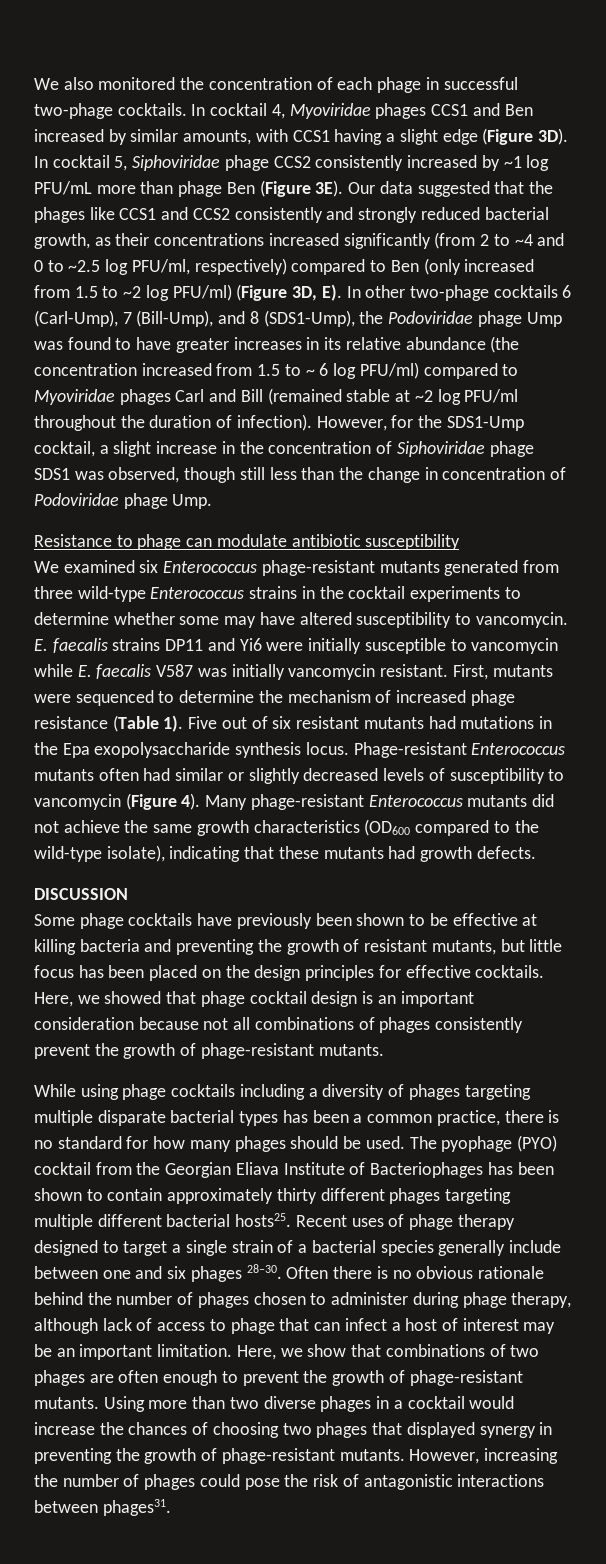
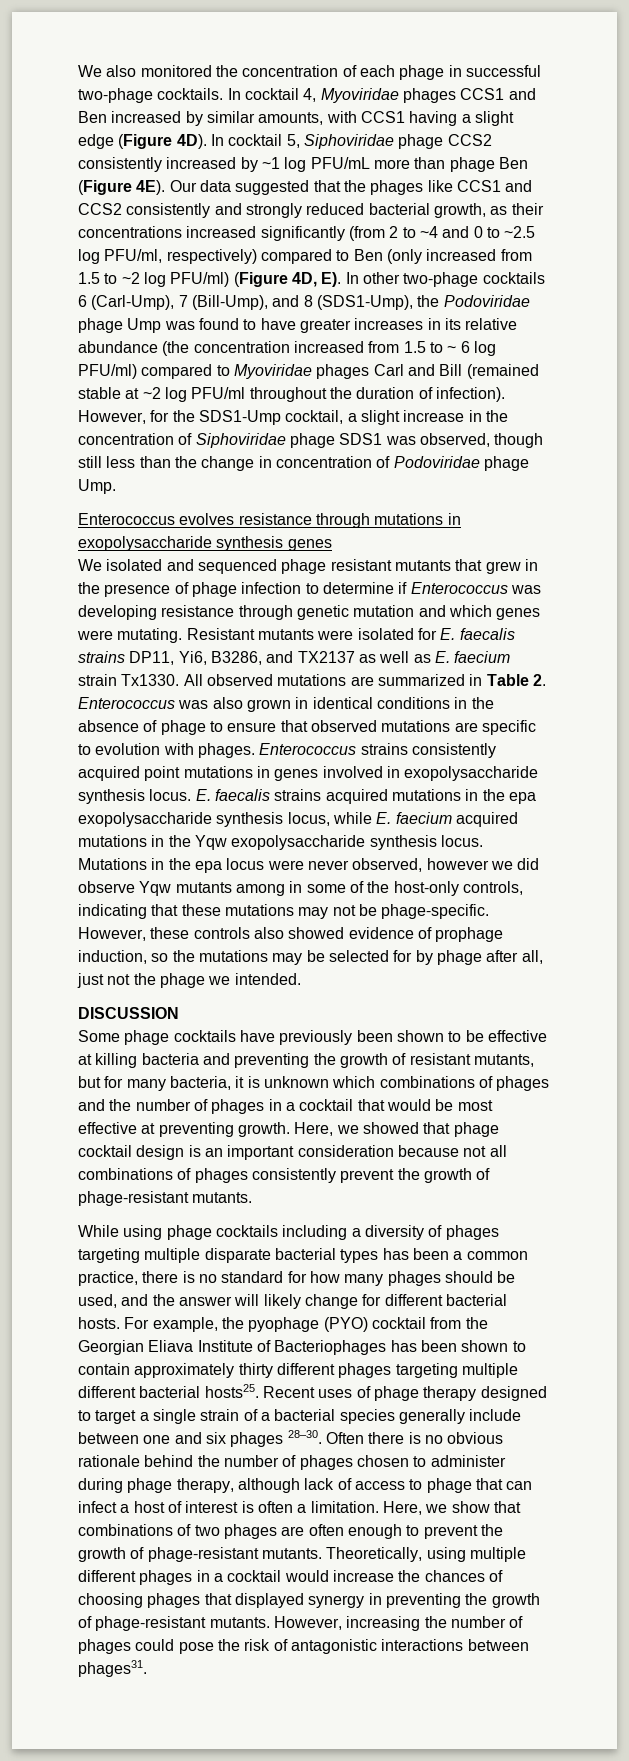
- In cocktail 4, Myoviridae phages CCS1 and Ben increased by similar amounts, with CCS1 having a slight edge (Figure 3D).
+ In cocktail 4, Myoviridae phages CCS1 and Ben increased by similar amounts, with CCS1 having a slight edge (Figure 4D).
- In cocktail 5, Siphoviridae phage CCS2 consistently increased by ~1 log PFU/mL more than phage Ben (Figure 3E).
+ In cocktail 5, Siphoviridae phage CCS2 consistently increased by ~1 log PFU/mL more than phage Ben (Figure 4E).
- Our data suggested that the phages like CCS1 and CCS2 consistently and strongly reduced bacterial growth, as their concentrations increased significantly (from 2 to ~4 and 0 to ~2.5 log PFU/ml, respectively) compared to Ben (only increased from 1.5 to ~2 log PFU/ml) (Figure 3D, E). In other two-phage cocktails 6 (Carl-Ump), 7 (Bill-Ump), and 8 (SDS1-Ump), the Podoviridae phage Ump was found to have greater increases in its relative abundance (the concentration increased from 1.5 to ~ 6 log PFU/ml) compared to Myoviridae phages Carl and Bill (remained stable at ~2 log PFU/ml throughout the duration of infection).
+ Our data suggested that the phages like CCS1 and CCS2 consistently and strongly reduced bacterial growth, as their concentrations increased significantly (from 2 to ~4 and 0 to ~2.5 log PFU/ml, respectively) compared to Ben (only increased from 1.5 to ~2 log PFU/ml) (Figure 4D, E). In other two-phage cocktails 6 (Carl-Ump), 7 (Bill-Ump), and 8 (SDS1-Ump), the Podoviridae phage Ump was found to have greater increases in its relative abundance (the concentration increased from 1.5 to ~ 6 log PFU/ml) compared to Myoviridae phages Carl and Bill (remained stable at ~2 log PFU/ml throughout the duration of infection).
- Resistance to phage can modulate antibiotic susceptibility
- We examined six Enterococcus phage-resistant mutants generated from three wild-type Enterococcus strains in the cocktail experiments to determine whether some may have altered susceptibility to vancomycin. E. faecalis strains DP11 and Yi6 were initially susceptible to vancomycin while E. faecalis V587 was initially vancomycin resistant. First, mutants were sequenced to determine the mechanism of increased phage resistance (Table 1). Five out of six resistant mutants had mutations in the Epa exopolysaccharide synthesis locus. Phage-resistant Enterococcus mutants often had similar or slightly decreased levels of susceptibility to vancomycin (Figure 4). Many phage-resistant Enterococcus mutants did not achieve the same growth characteristics (OD600 compared to the wild-type isolate), indicating that these mutants had growth defects.
+ Enterococcus evolves resistance through mutations in exopolysaccharide synthesis genes
+ We isolated and sequenced phage resistant mutants that grew in the presence of phage infection to determine if Enterococcus was developing resistance through genetic mutation and which genes were mutating. Resistant mutants were isolated for E. faecalis strains DP11, Yi6, B3286, and TX2137 as well as E. faecium strain Tx1330. All observed mutations are summarized in Table 2. Enterococcus was also grown in identical conditions in the absence of phage to ensure that observed mutations are specific to evolution with phages. Enterococcus strains consistently acquired point mutations in genes involved in exopolysaccharide synthesis locus. E. faecalis strains acquired mutations in the epa exopolysaccharide synthesis locus, while E. faecium acquired mutations in the Yqw exopolysaccharide synthesis locus. Mutations in the epa locus were never observed, however we did observe Yqw mutants among in some of the host-only controls, indicating that these mutations may not be phage-specific. However, these controls also showed evidence of prophage induction, so the mutations may be selected for by phage after all, just not the phage we intended.
- Some phage cocktails have previously been shown to be effective at killing bacteria and preventing the growth of resistant mutants, but little focus has been placed on the design principles for effective cocktails.
+ Some phage cocktails have previously been shown to be effective at killing bacteria and preventing the growth of resistant mutants, but for many bacteria, it is unknown which combinations of phages and the number of phages in a cocktail that would be most effective at preventing growth.
- While using phage cocktails including a diversity of phages targeting multiple disparate bacterial types has been a common practice, there is no standard for how many phages should be used. The pyophage (PYO) cocktail from the Georgian Eliava Institute of Bacteriophages has been shown to contain approximately thirty different phages targeting multiple different bacterial hosts25.
+ While using phage cocktails including a diversity of phages targeting multiple disparate bacterial types has been a common practice, there is no standard for how many phages should be used, and the answer will likely change for different bacterial hosts. For example, the pyophage (PYO) cocktail from the Georgian Eliava Institute of Bacteriophages has been shown to contain approximately thirty different phages targeting multiple different bacterial hosts25.
- Often there is no obvious rationale behind the number of phages chosen to administer during phage therapy, although lack of access to phage that can infect a host of interest may be an important limitation.
+ Often there is no obvious rationale behind the number of phages chosen to administer during phage therapy, although lack of access to phage that can infect a host of interest is often a limitation.
- Using more than two diverse phages in a cocktail would increase the chances of choosing two phages that displayed synergy in preventing the growth of phage-resistant mutants.
+ Theoretically, using multiple different phages in a cocktail would increase the chances of choosing phages that displayed synergy in preventing the growth of phage-resistant mutants.

